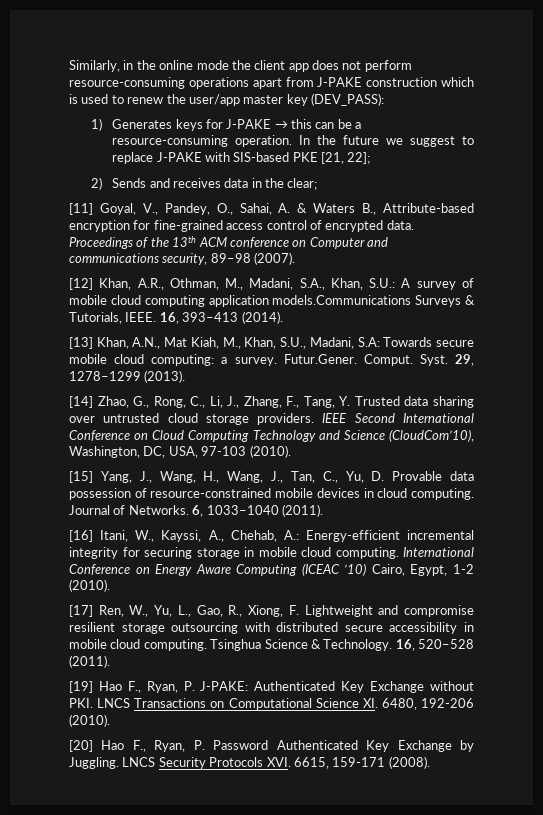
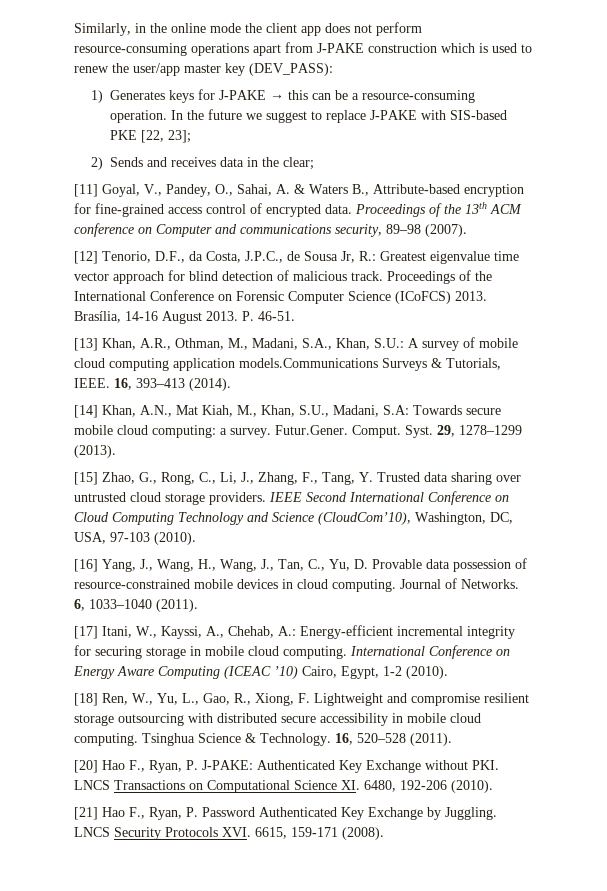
- In the future we suggest to replace J-PAKE with SIS-based PKE [21, 22];
+ In the future we suggest to replace J-PAKE with SIS-based PKE [22, 23];
- [12] Khan, A.R., Othman, M., Madani, S.A., Khan, S.U.: A survey of mobile cloud computing application models.Communications Surveys & Tutorials, IEEE.
+ [12] Tenorio, D.F., da Costa, J.P.C., de Sousa Jr, R.: Greatest eigenvalue time vector approach for blind detection of malicious track. Proceedings of the International Conference on Forensic Computer Science (ICoFCS) 2013. Brasília, 14-16 August 2013. P. 46-51.
+ [13] Khan, A.R., Othman, M., Madani, S.A., Khan, S.U.: A survey of mobile cloud computing application models.Communications Surveys & Tutorials, IEEE.
- [13] Khan, A.N., Mat Kiah, M., Khan, S.U., Madani, S.A: Towards secure mobile cloud computing: a survey.
+ [14] Khan, A.N., Mat Kiah, M., Khan, S.U., Madani, S.A: Towards secure mobile cloud computing: a survey.
- [14] Zhao, G., Rong, C., Li, J., Zhang, F., Tang, Y. Trusted data sharing over untrusted cloud storage providers.
+ [15] Zhao, G., Rong, C., Li, J., Zhang, F., Tang, Y. Trusted data sharing over untrusted cloud storage providers.
- [15] Yang, J., Wang, H., Wang, J., Tan, C., Yu, D. Provable data possession of resource-constrained mobile devices in cloud computing.
+ [16] Yang, J., Wang, H., Wang, J., Tan, C., Yu, D. Provable data possession of resource-constrained mobile devices in cloud computing.
- [16] Itani, W., Kayssi, A., Chehab, A.: Energy-efficient incremental integrity for securing storage in mobile cloud computing.
+ [17] Itani, W., Kayssi, A., Chehab, A.: Energy-efficient incremental integrity for securing storage in mobile cloud computing.
- [17] Ren, W., Yu, L., Gao, R., Xiong, F. Lightweight and compromise resilient storage outsourcing with distributed secure accessibility in mobile cloud computing.
+ [18] Ren, W., Yu, L., Gao, R., Xiong, F. Lightweight and compromise resilient storage outsourcing with distributed secure accessibility in mobile cloud computing.
- [19] Hao F., Ryan, P. J-PAKE: Authenticated Key Exchange without PKI. LNCS Transactions on Computational Science XI. 6480, 192-206 (2010).
+ [20] Hao F., Ryan, P. J-PAKE: Authenticated Key Exchange without PKI. LNCS Transactions on Computational Science XI. 6480, 192-206 (2010).
- [20] Hao F., Ryan, P. Password Authenticated Key Exchange by Juggling.
+ [21] Hao F., Ryan, P. Password Authenticated Key Exchange by Juggling.

